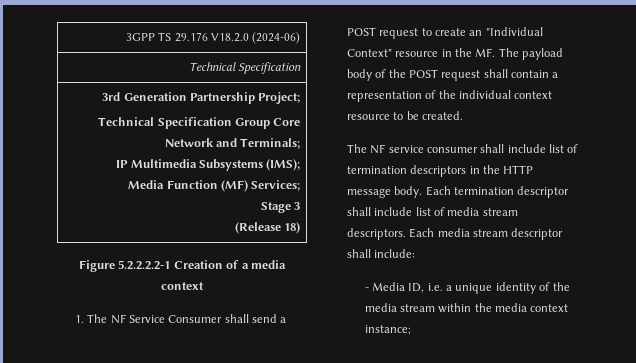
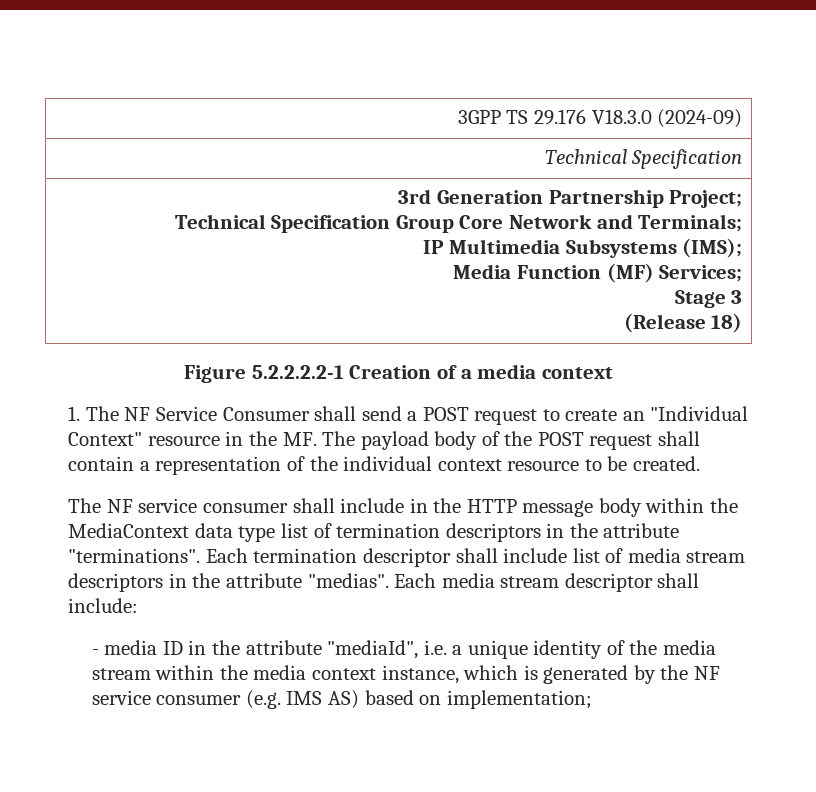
- 3GPP TS 29.176 V18.2.0 (2024-06)
+ 3GPP TS 29.176 V18.3.0 (2024-09)
- The NF service consumer shall include list of termination descriptors in the HTTP message body.
+ The NF service consumer shall include in the HTTP message body within the MediaContext data type list of termination descriptors in the attribute "terminations".
- Each termination descriptor shall include list of media stream descriptors.
+ Each termination descriptor shall include list of media stream descriptors in the attribute "medias".
- - Media ID, i.e. a unique identity of the media stream within the media context instance;
+ - media ID in the attribute "mediaId", i.e. a unique identity of the media stream within the media context instance, which is generated by the NF service consumer (e.g. IMS AS) based on implementation;

